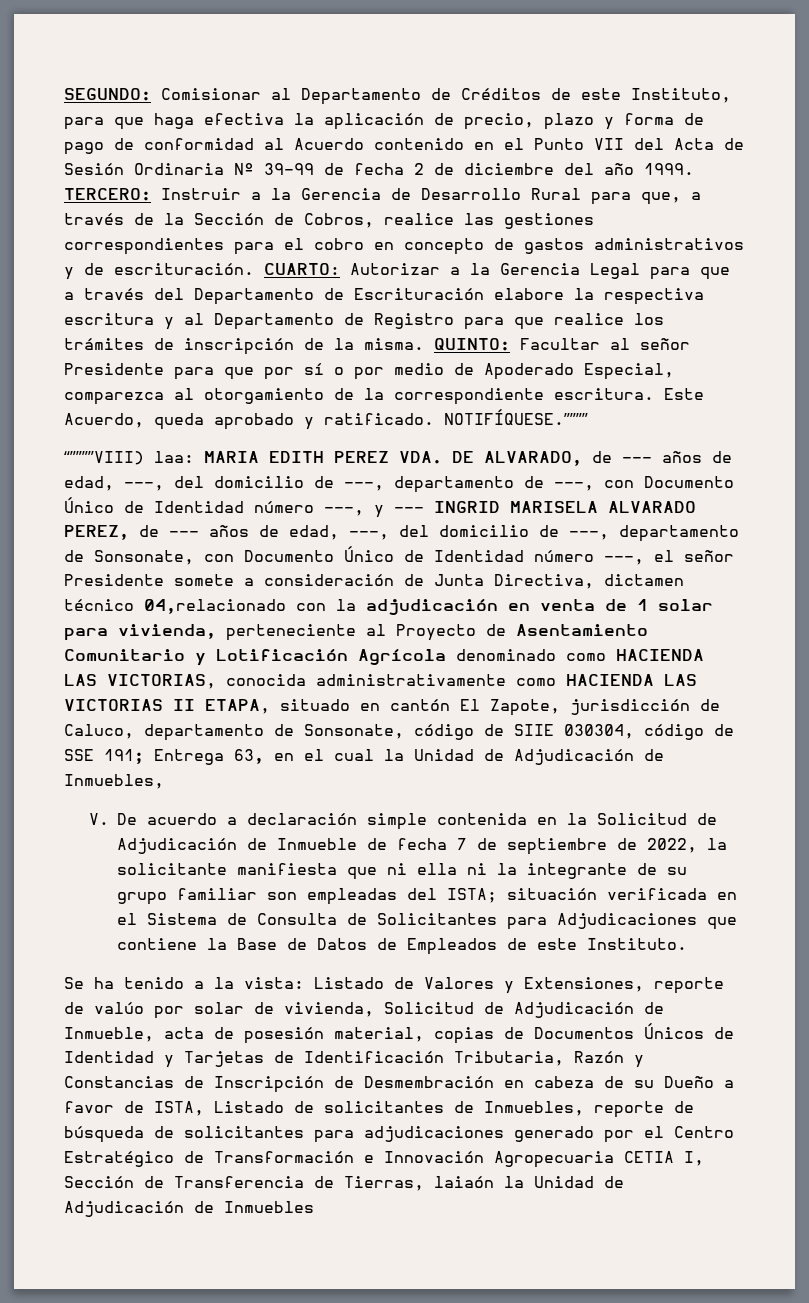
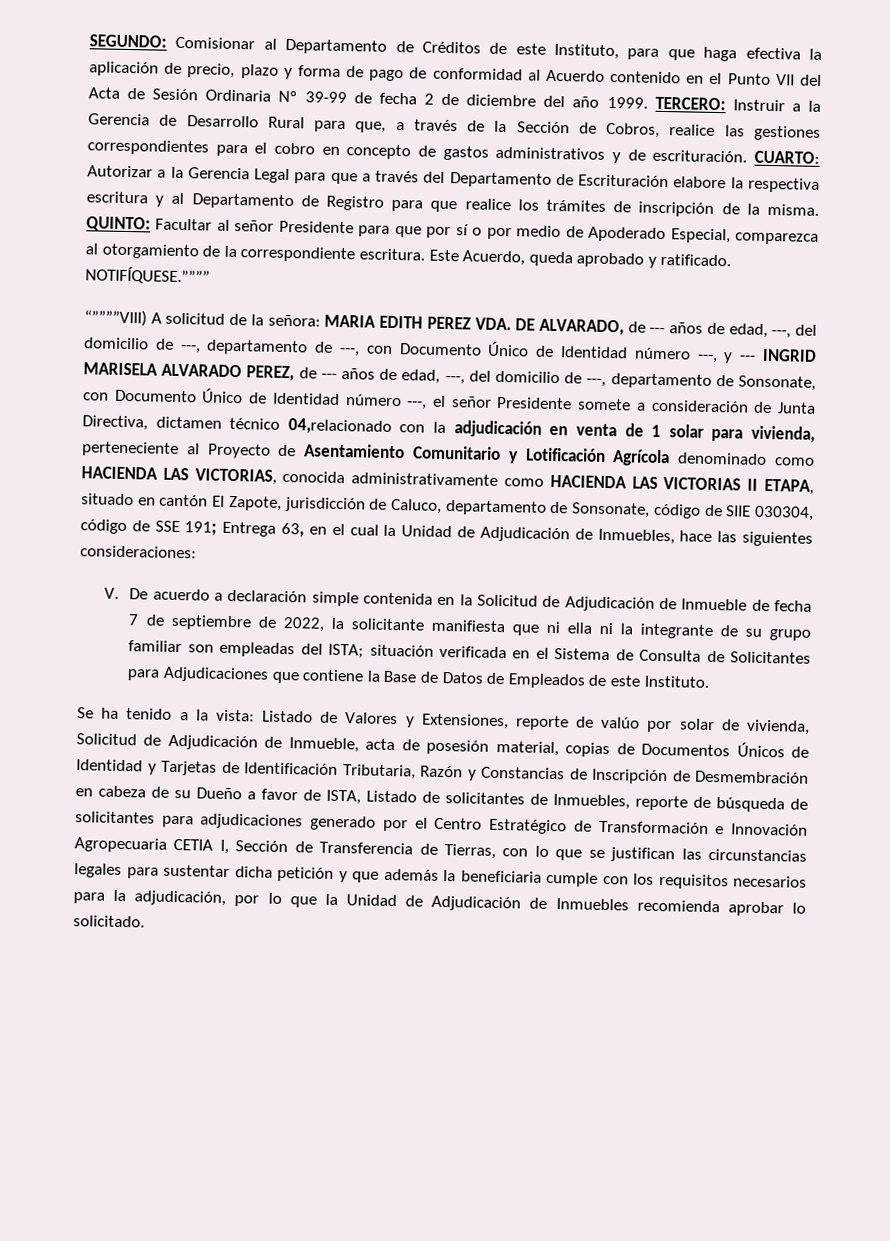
- “””””VIII) laa:
+ “””””VIII) A solicitud de la señora:
- Entrega 63, en el cual la Unidad de Adjudicación de Inmuebles,
+ Entrega 63, en el cual la Unidad de Adjudicación de Inmuebles, hace las siguientes consideraciones:
- Listado de Valores y Extensiones, reporte de valúo por solar de vivienda, Solicitud de Adjudicación de Inmueble, acta de posesión material, copias de Documentos Únicos de Identidad y Tarjetas de Identificación Tributaria, Razón y Constancias de Inscripción de Desmembración en cabeza de su Dueño a favor de ISTA, Listado de solicitantes de Inmuebles, reporte de búsqueda de solicitantes para adjudicaciones generado por el Centro Estratégico de Transformación e Innovación Agropecuaria CETIA I, Sección de Transferencia de Tierras, laiaón la Unidad de Adjudicación de Inmuebles
+ Listado de Valores y Extensiones, reporte de valúo por solar de vivienda, Solicitud de Adjudicación de Inmueble, acta de posesión material, copias de Documentos Únicos de Identidad y Tarjetas de Identificación Tributaria, Razón y Constancias de Inscripción de Desmembración en cabeza de su Dueño a favor de ISTA, Listado de solicitantes de Inmuebles, reporte de búsqueda de solicitantes para adjudicaciones generado por el Centro Estratégico de Transformación e Innovación Agropecuaria CETIA I, Sección de Transferencia de Tierras, con lo que se justifican las circunstancias legales para sustentar dicha petición y que además la beneficiaria cumple con los requisitos necesarios para la adjudicación, por lo que la Unidad de Adjudicación de Inmuebles recomienda aprobar lo solicitado.

